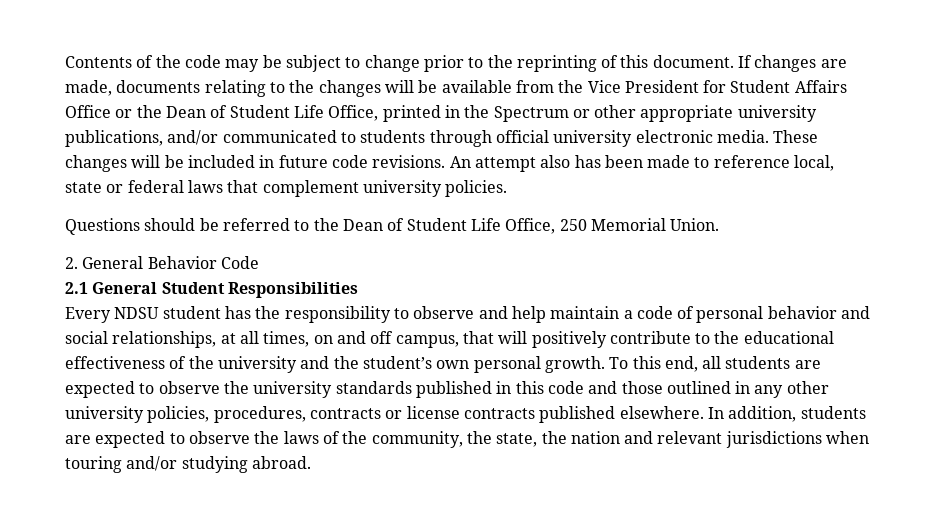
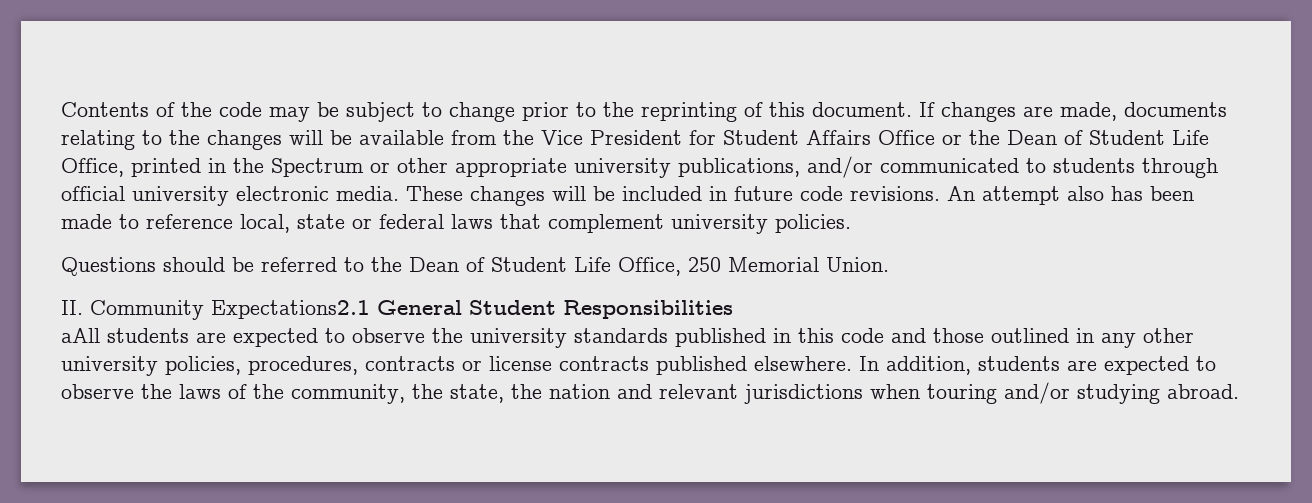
- 2. General Behavior Code
- 2.1 General Student Responsibilities
- Every NDSU student has the responsibility to observe and help maintain a code of personal behavior and social relationships, at all times, on and off campus, that will positively contribute to the educational effectiveness of the university and the student’s own personal growth. To this end, all students are expected to observe the university standards published in this code and those outlined in any other university policies, procedures, contracts or license contracts published elsewhere.
+ II. Community Expectations2.1 General Student Responsibilities
+ aAll students are expected to observe the university standards published in this code and those outlined in any other university policies, procedures, contracts or license contracts published elsewhere.

